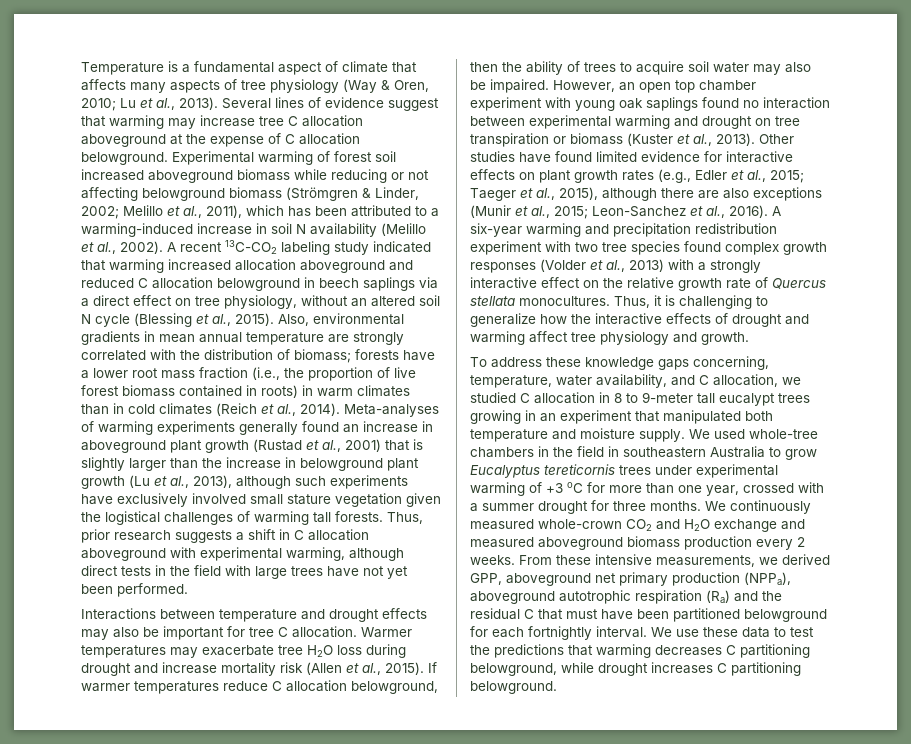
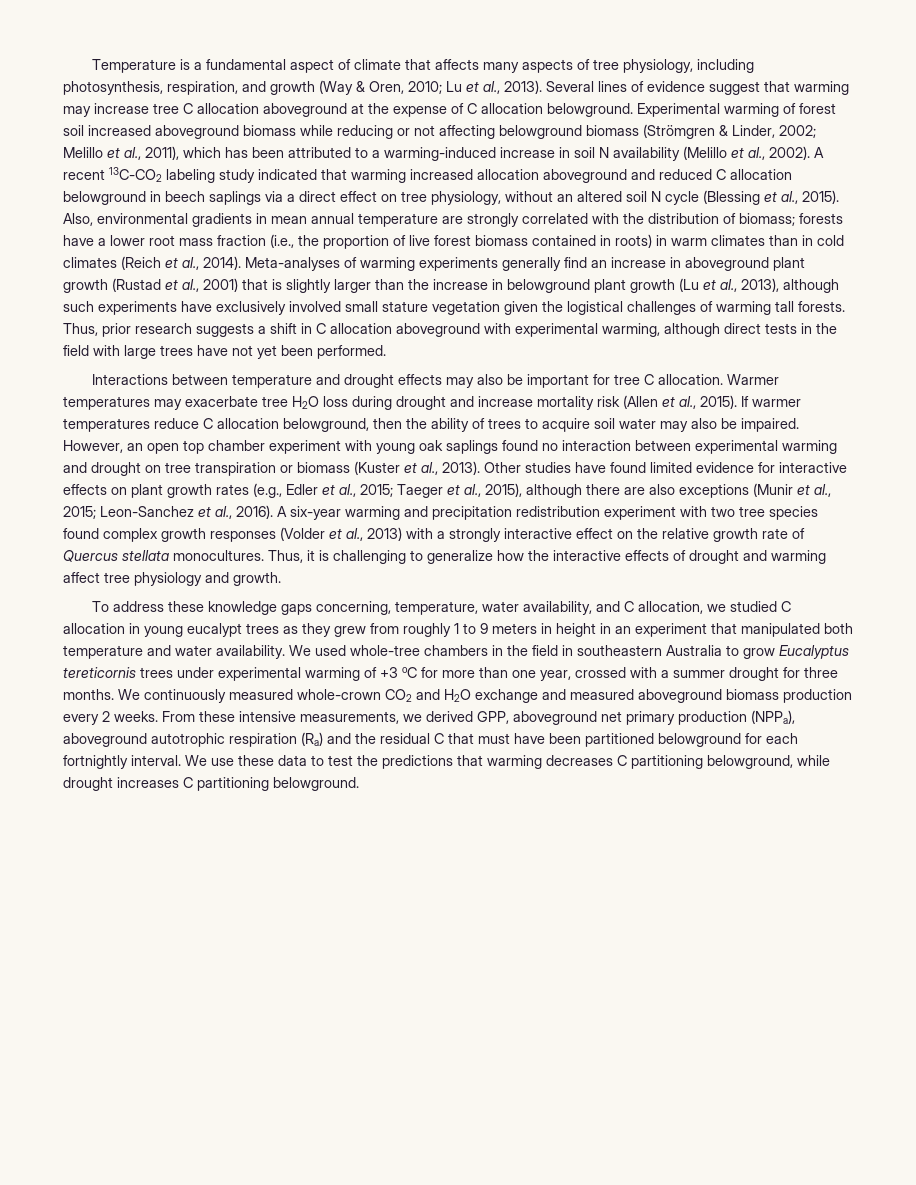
- Temperature is a fundamental aspect of climate that affects many aspects of tree physiology (Way & Oren, 2010; Lu et al., 2013).
+ Temperature is a fundamental aspect of climate that affects many aspects of tree physiology, including photosynthesis, respiration, and growth (Way & Oren, 2010; Lu et al., 2013).
- Meta-analyses of warming experiments generally found an increase in aboveground plant growth (Rustad et al., 2001) that is slightly larger than the increase in belowground plant growth (Lu et al., 2013), although such experiments have exclusively involved small stature vegetation given the logistical challenges of warming tall forests.
+ Meta-analyses of warming experiments generally find an increase in aboveground plant growth (Rustad et al., 2001) that is slightly larger than the increase in belowground plant growth (Lu et al., 2013), although such experiments have exclusively involved small stature vegetation given the logistical challenges of warming tall forests.
- To address these knowledge gaps concerning, temperature, water availability, and C allocation, we studied C allocation in 8 to 9-meter tall eucalypt trees growing in an experiment that manipulated both temperature and moisture supply.
+ To address these knowledge gaps concerning, temperature, water availability, and C allocation, we studied C allocation in young eucalypt trees as they grew from roughly 1 to 9 meters in height in an experiment that manipulated both temperature and water availability.

